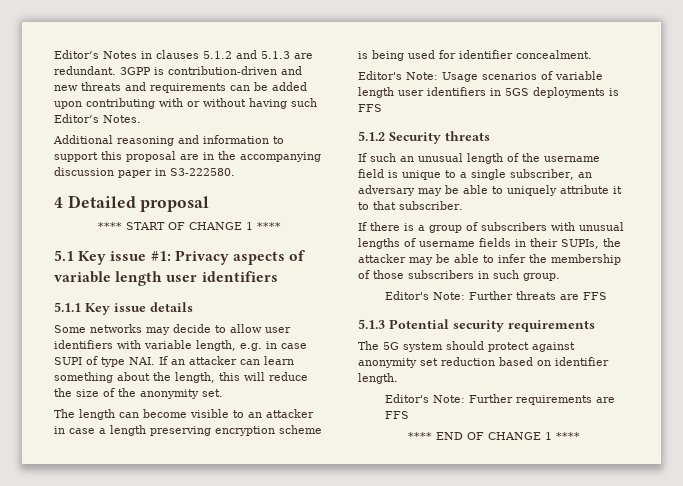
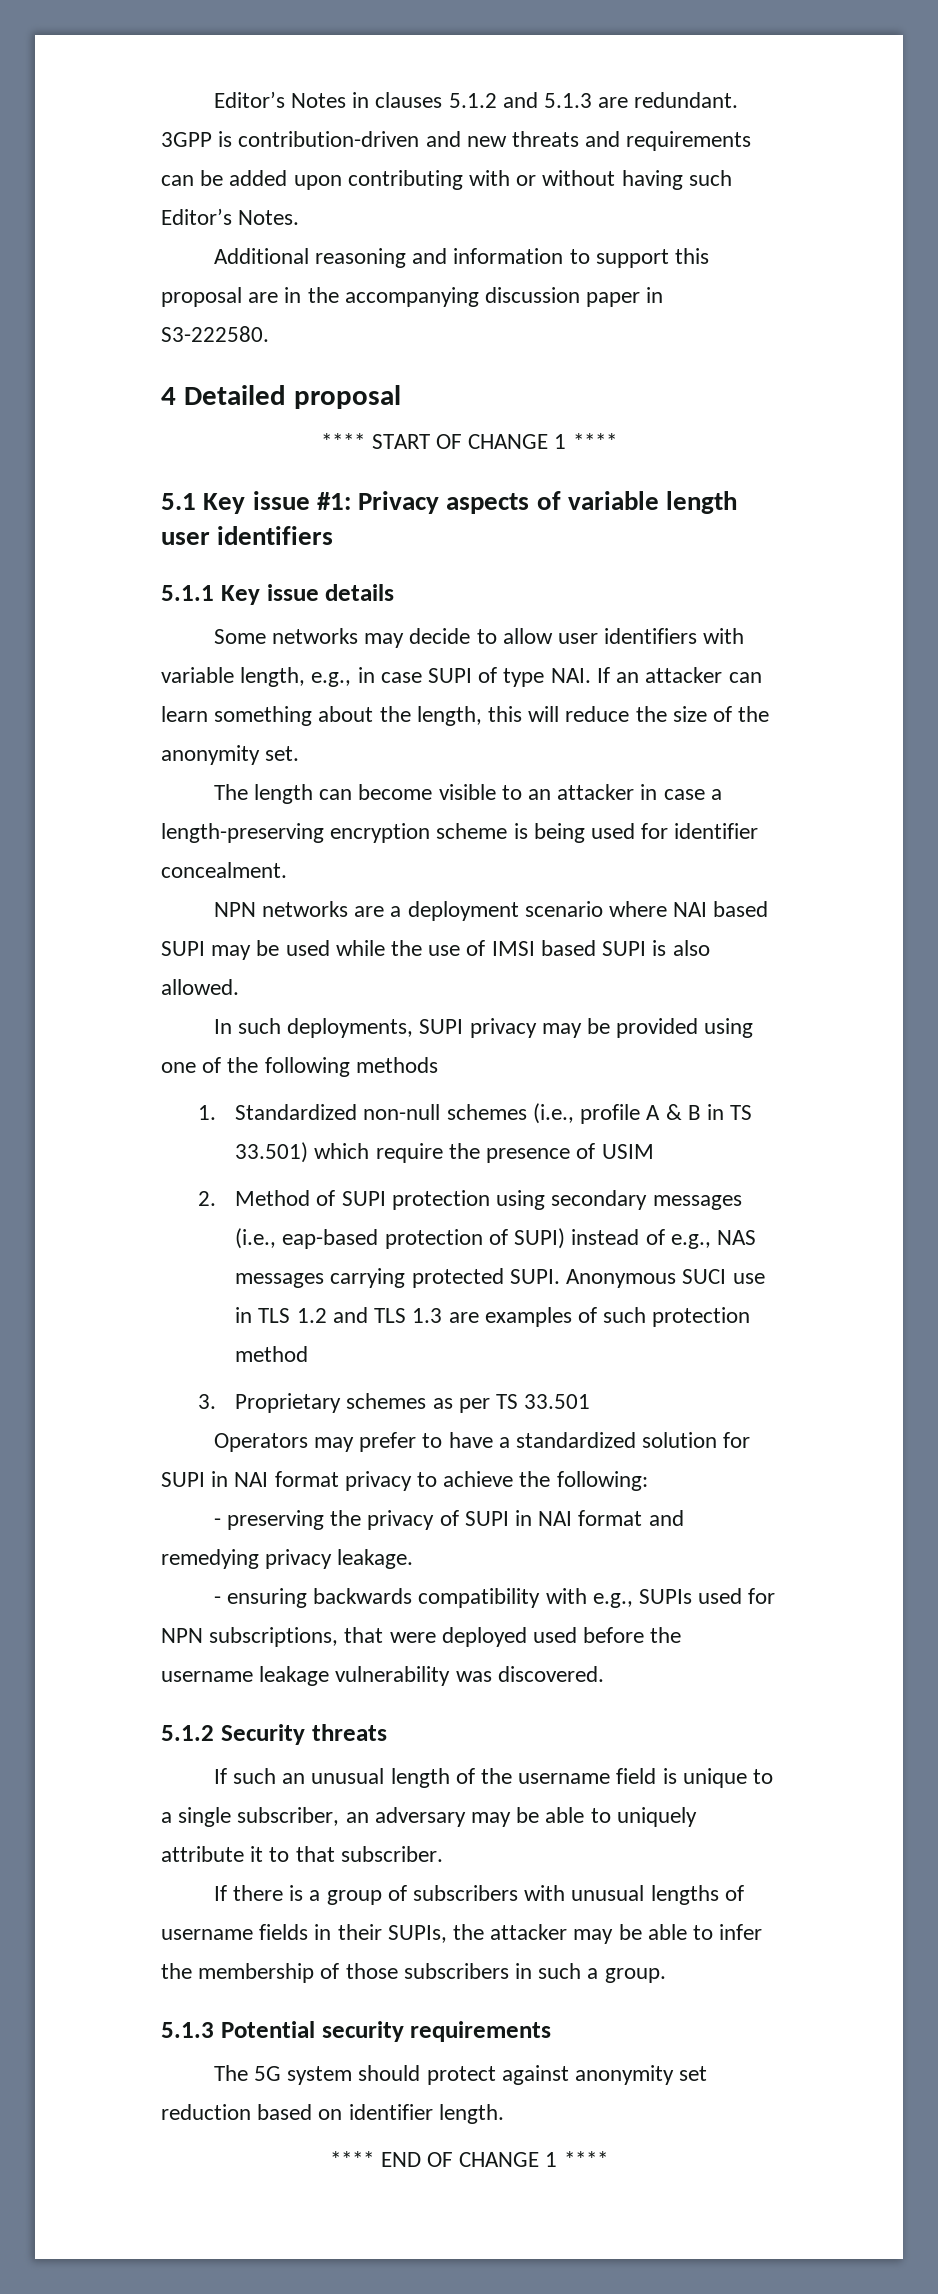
- Some networks may decide to allow user identifiers with variable length, e.g. in case SUPI of type NAI. If an attacker can learn something about the length, this will reduce the size of the anonymity set.
+ Some networks may decide to allow user identifiers with variable length, e.g., in case SUPI of type NAI. If an attacker can learn something about the length, this will reduce the size of the anonymity set.
- The length can become visible to an attacker in case a length preserving encryption scheme is being used for identifier concealment.
+ The length can become visible to an attacker in case a length-preserving encryption scheme is being used for identifier concealment.
- Editor's Note: Usage scenarios of variable length user identifiers in 5GS deployments is FFS
+ NPN networks are a deployment scenario where NAI based SUPI may be used while the use of IMSI based SUPI is also allowed.
+ In such deployments, SUPI privacy may be provided using one of the following methods
+ 1. Standardized non-null schemes (i.e., profile A & B in TS 33.501) which require the presence of USIM
+ 2. Method of SUPI protection using secondary messages (i.e., eap-based protection of SUPI) instead of e.g., NAS messages carrying protected SUPI. Anonymous SUCI use in TLS 1.2 and TLS 1.3 are examples of such protection method
+ 3. Proprietary schemes as per TS 33.501
+ Operators may prefer to have a standardized solution for SUPI in NAI format privacy to achieve the following:
+ - preserving the privacy of SUPI in NAI format and remedying privacy leakage.
+ - ensuring backwards compatibility with e.g., SUPIs used for NPN subscriptions, that were deployed used before the username leakage vulnerability was discovered.
- If there is a group of subscribers with unusual lengths of username fields in their SUPIs, the attacker may be able to infer the membership of those subscribers in such group.
+ If there is a group of subscribers with unusual lengths of username fields in their SUPIs, the attacker may be able to infer the membership of those subscribers in such a group.
- Editor's Note: Further threats are FFS
- Editor's Note: Further requirements are FFS

